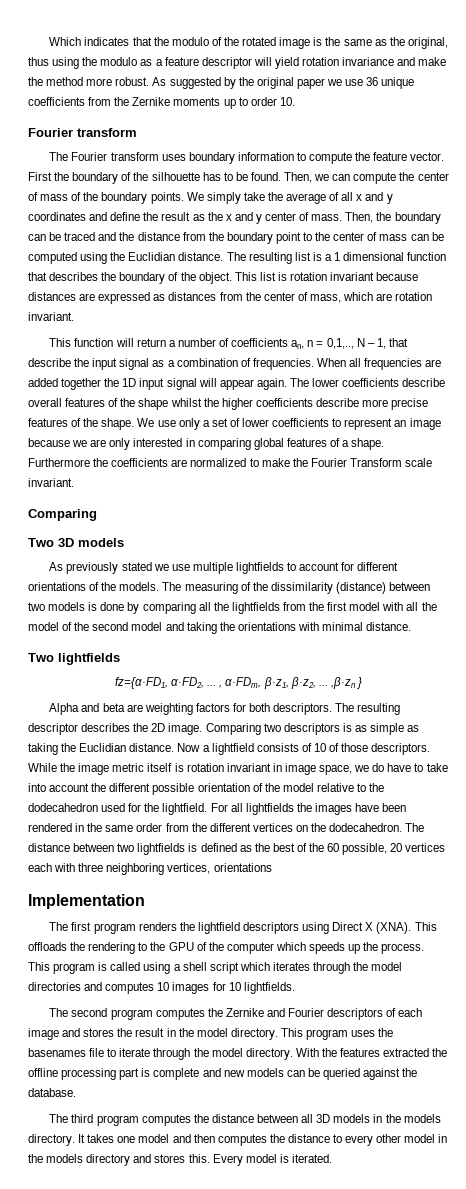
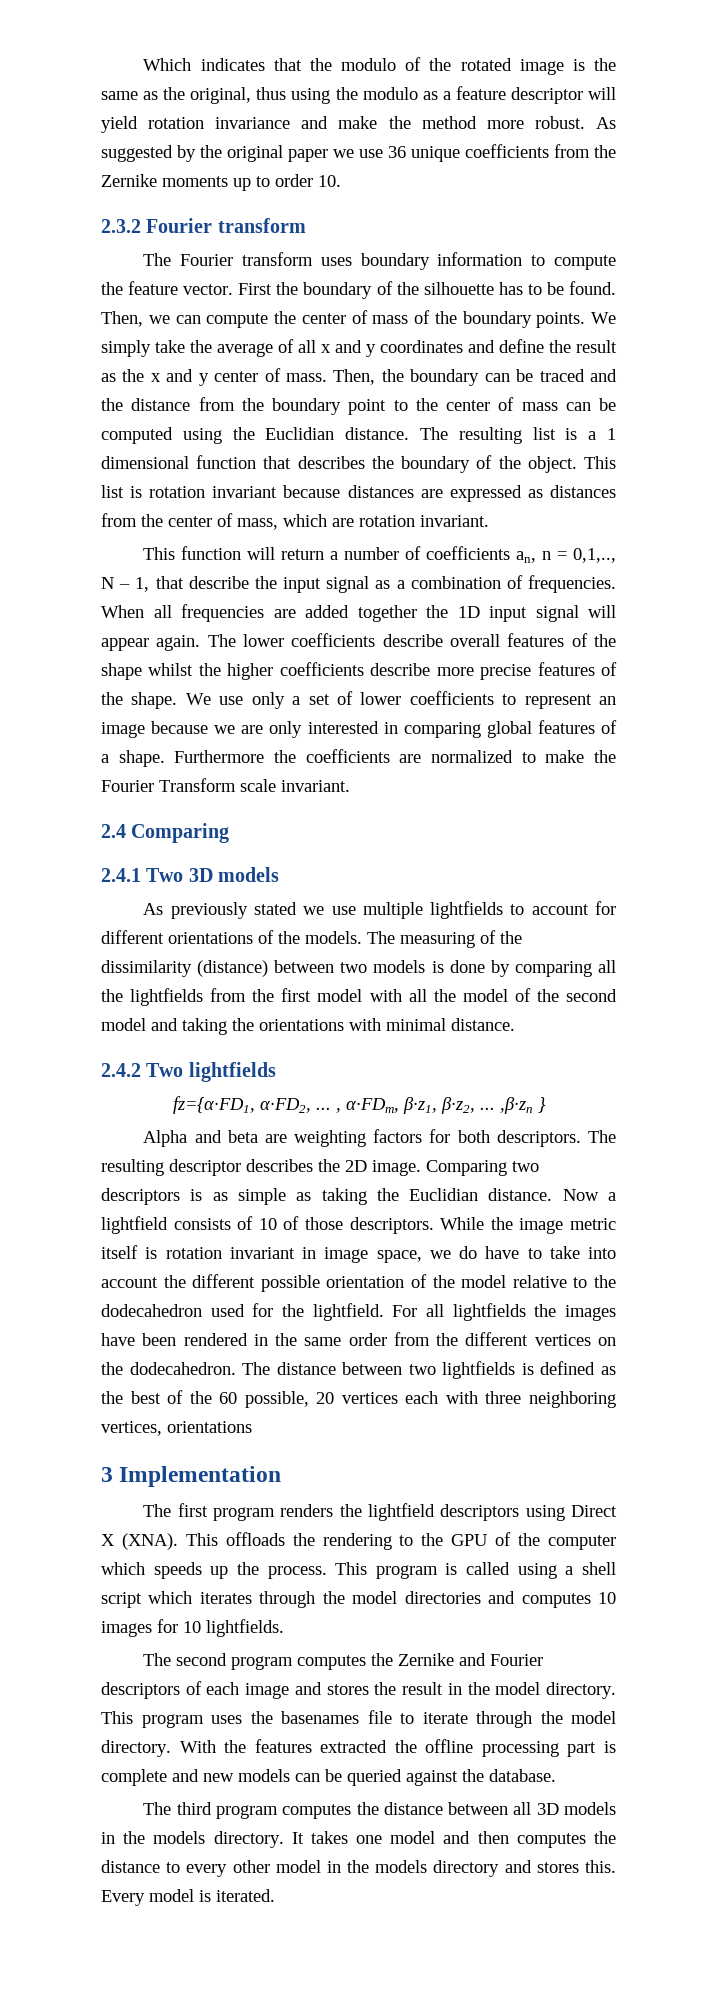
  As suggested by the original paper we use 36 unique coefficients from the Zernike moments up to order 10.
- Fourier transform
+ 2.3.2 Fourier transform
  Furthermore the coefficients are normalized to make the Fourier Transform scale invariant.
- Comparing
+ 2.4 Comparing
- Two 3D models
+ 2.4.1 Two 3D models
- Two lightfields
+ 2.4.2 Two lightfields
- Implementation
+ 3 Implementation

